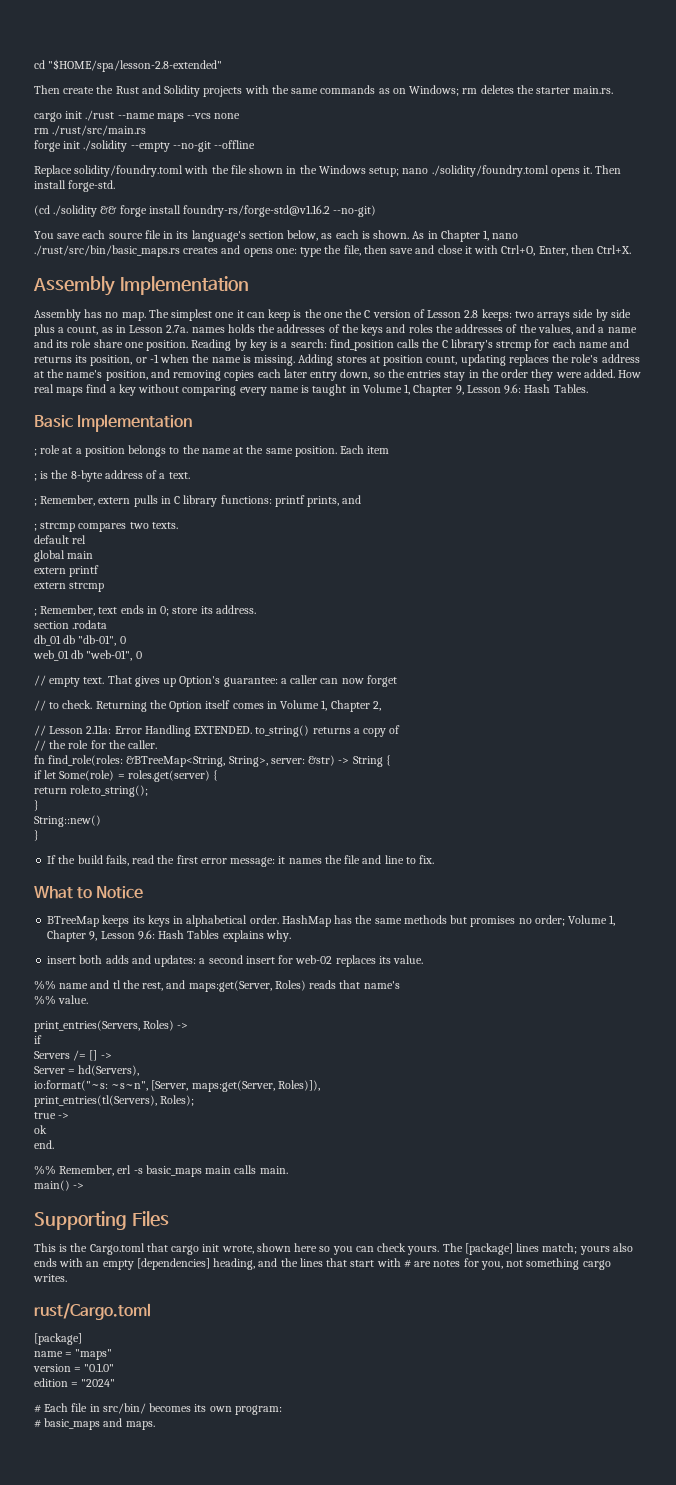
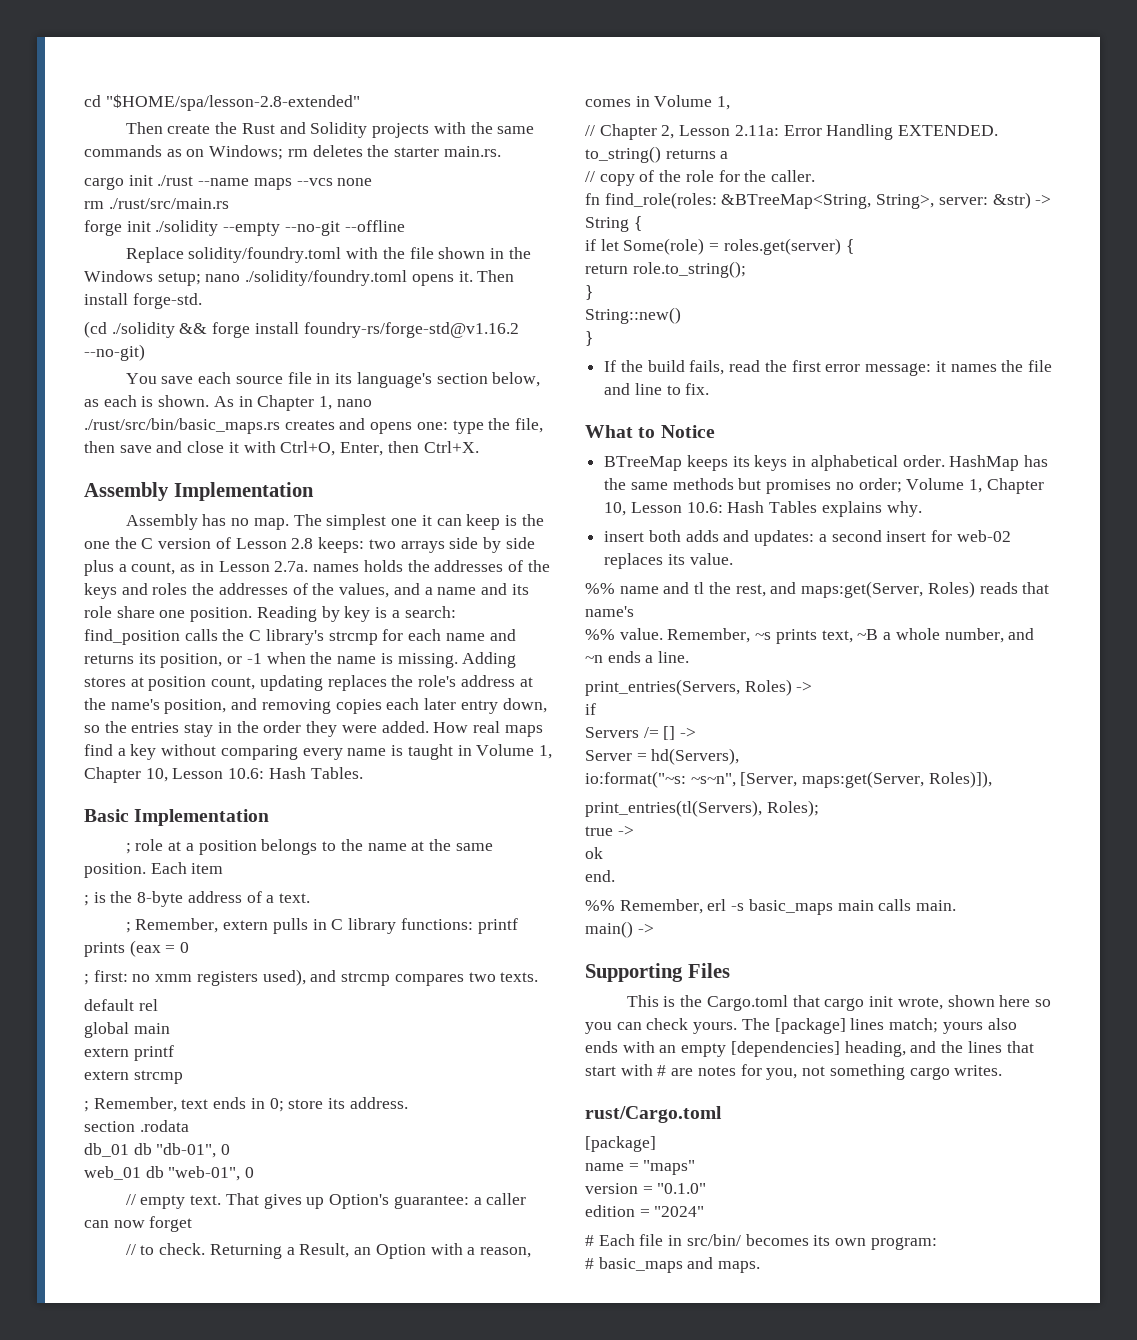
- How real maps find a key without comparing every name is taught in Volume 1, Chapter 9, Lesson 9.6: Hash Tables.
+ How real maps find a key without comparing every name is taught in Volume 1, Chapter 10, Lesson 10.6: Hash Tables.
- ; Remember, extern pulls in C library functions: printf prints, and
- ; strcmp compares two texts.
+ ; Remember, extern pulls in C library functions: printf prints (eax = 0
+ ; first: no xmm registers used), and strcmp compares two texts.
- Returning the Option itself comes in Volume 1, Chapter 2,
- // Lesson 2.11a: Error Handling EXTENDED. to_string() returns a copy of
- // the role for the caller.
+ Returning a Result, an Option with a reason, comes in Volume 1,
+ // Chapter 2, Lesson 2.11a: Error Handling EXTENDED. to_string() returns a
+ // copy of the role for the caller.
- HashMap has the same methods but promises no order; Volume 1, Chapter 9, Lesson 9.6: Hash Tables explains why.
+ HashMap has the same methods but promises no order; Volume 1, Chapter 10, Lesson 10.6: Hash Tables explains why.
+ Remember, ~s prints text, ~B a whole number, and ~n ends a line.

